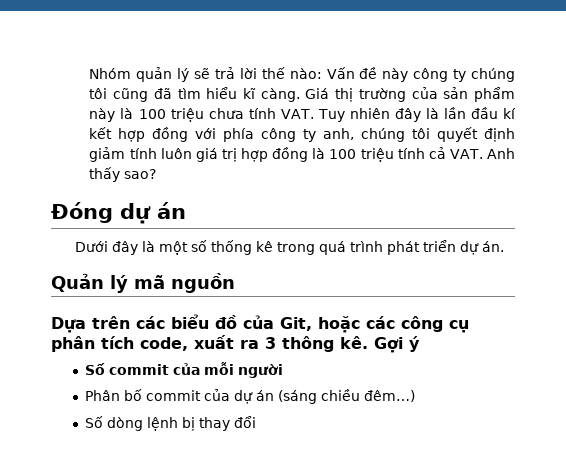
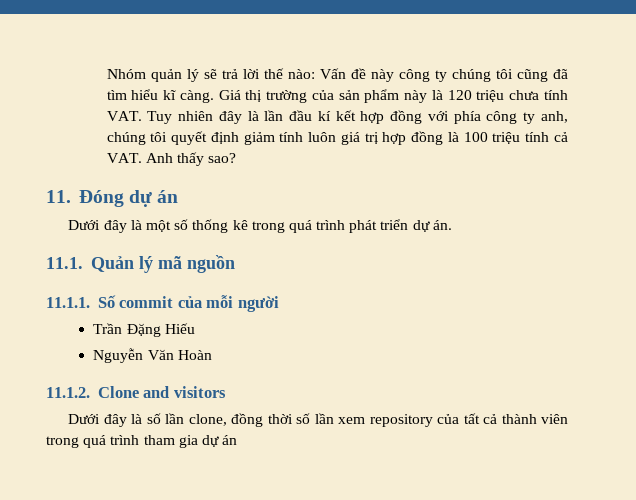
- Giá thị trường của sản phẩm này là 100 triệu chưa tính VAT. Tuy nhiên đây là lần đầu kí kết hợp đồng với phía công ty anh, chúng tôi quyết định giảm tính luôn giá trị hợp đồng là 100 triệu tính cả VAT. Anh thấy sao?
+ Giá thị trường của sản phẩm này là 120 triệu chưa tính VAT. Tuy nhiên đây là lần đầu kí kết hợp đồng với phía công ty anh, chúng tôi quyết định giảm tính luôn giá trị hợp đồng là 100 triệu tính cả VAT. Anh thấy sao?
- Đóng dự án
+ 11. Đóng dự án
- Quản lý mã nguồn
+ 11.1. Quản lý mã nguồn
- Dựa trên các biểu đồ của Git, hoặc các công cụ phân tích code, xuất ra 3 thông kê. Gợi ý
- Số commit của mỗi người
+ 11.1.1. Số commit của mỗi người
- Phân bố commit của dự án (sáng chiều đêm…)
- Số dòng lệnh bị thay đổi
+ Trần Đặng Hiếu
+ Nguyễn Văn Hoàn
+ 11.1.2. Clone and visitors
+ Dưới đây là số lần clone, đồng thời số lần xem repository của tất cả thành viên trong quá trình tham gia dự án

